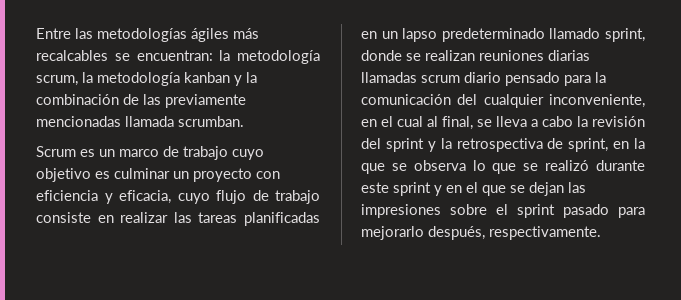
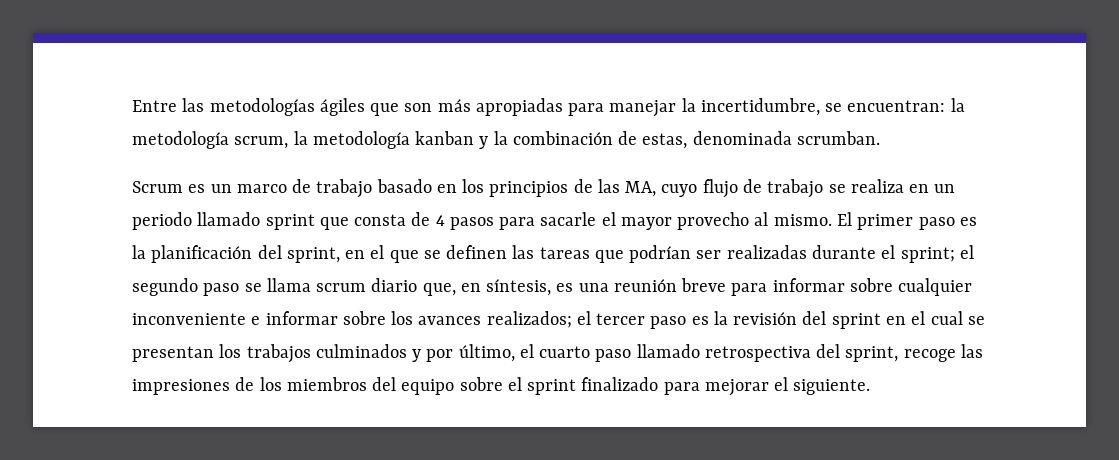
- Entre las metodologías ágiles más recalcables se encuentran: la metodología scrum, la metodología kanban y la combinación de las previamente mencionadas llamada scrumban.
+ Entre las metodologías ágiles que son más apropiadas para manejar la incertidumbre, se encuentran: la metodología scrum, la metodología kanban y la combinación de estas, denominada scrumban.
- Scrum es un marco de trabajo cuyo objetivo es culminar un proyecto con eficiencia y eficacia, cuyo flujo de trabajo consiste en realizar las tareas planificadas en un lapso predeterminado llamado sprint, donde se realizan reuniones diarias llamadas scrum diario pensado para la comunicación del cualquier inconveniente, en el cual al final, se lleva a cabo la revisión del sprint y la retrospectiva de sprint, en la que se observa lo que se realizó durante este sprint y en el que se dejan las impresiones sobre el sprint pasado para mejorarlo después, respectivamente.
+ Scrum es un marco de trabajo basado en los principios de las MA, cuyo flujo de trabajo se realiza en un periodo llamado sprint que consta de 4 pasos para sacarle el mayor provecho al mismo. El primer paso es la planificación del sprint, en el que se definen las tareas que podrían ser realizadas durante el sprint; el segundo paso se llama scrum diario que, en síntesis, es una reunión breve para informar sobre cualquier inconveniente e informar sobre los avances realizados; el tercer paso es la revisión del sprint en el cual se presentan los trabajos culminados y por último, el cuarto paso llamado retrospectiva del sprint, recoge las impresiones de los miembros del equipo sobre el sprint finalizado para mejorar el siguiente.

